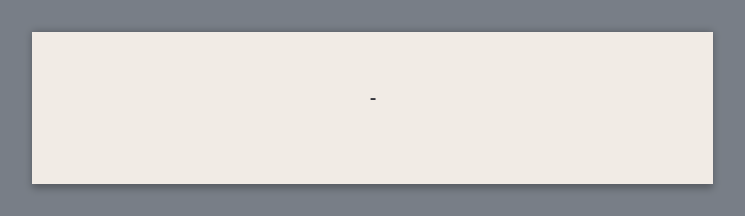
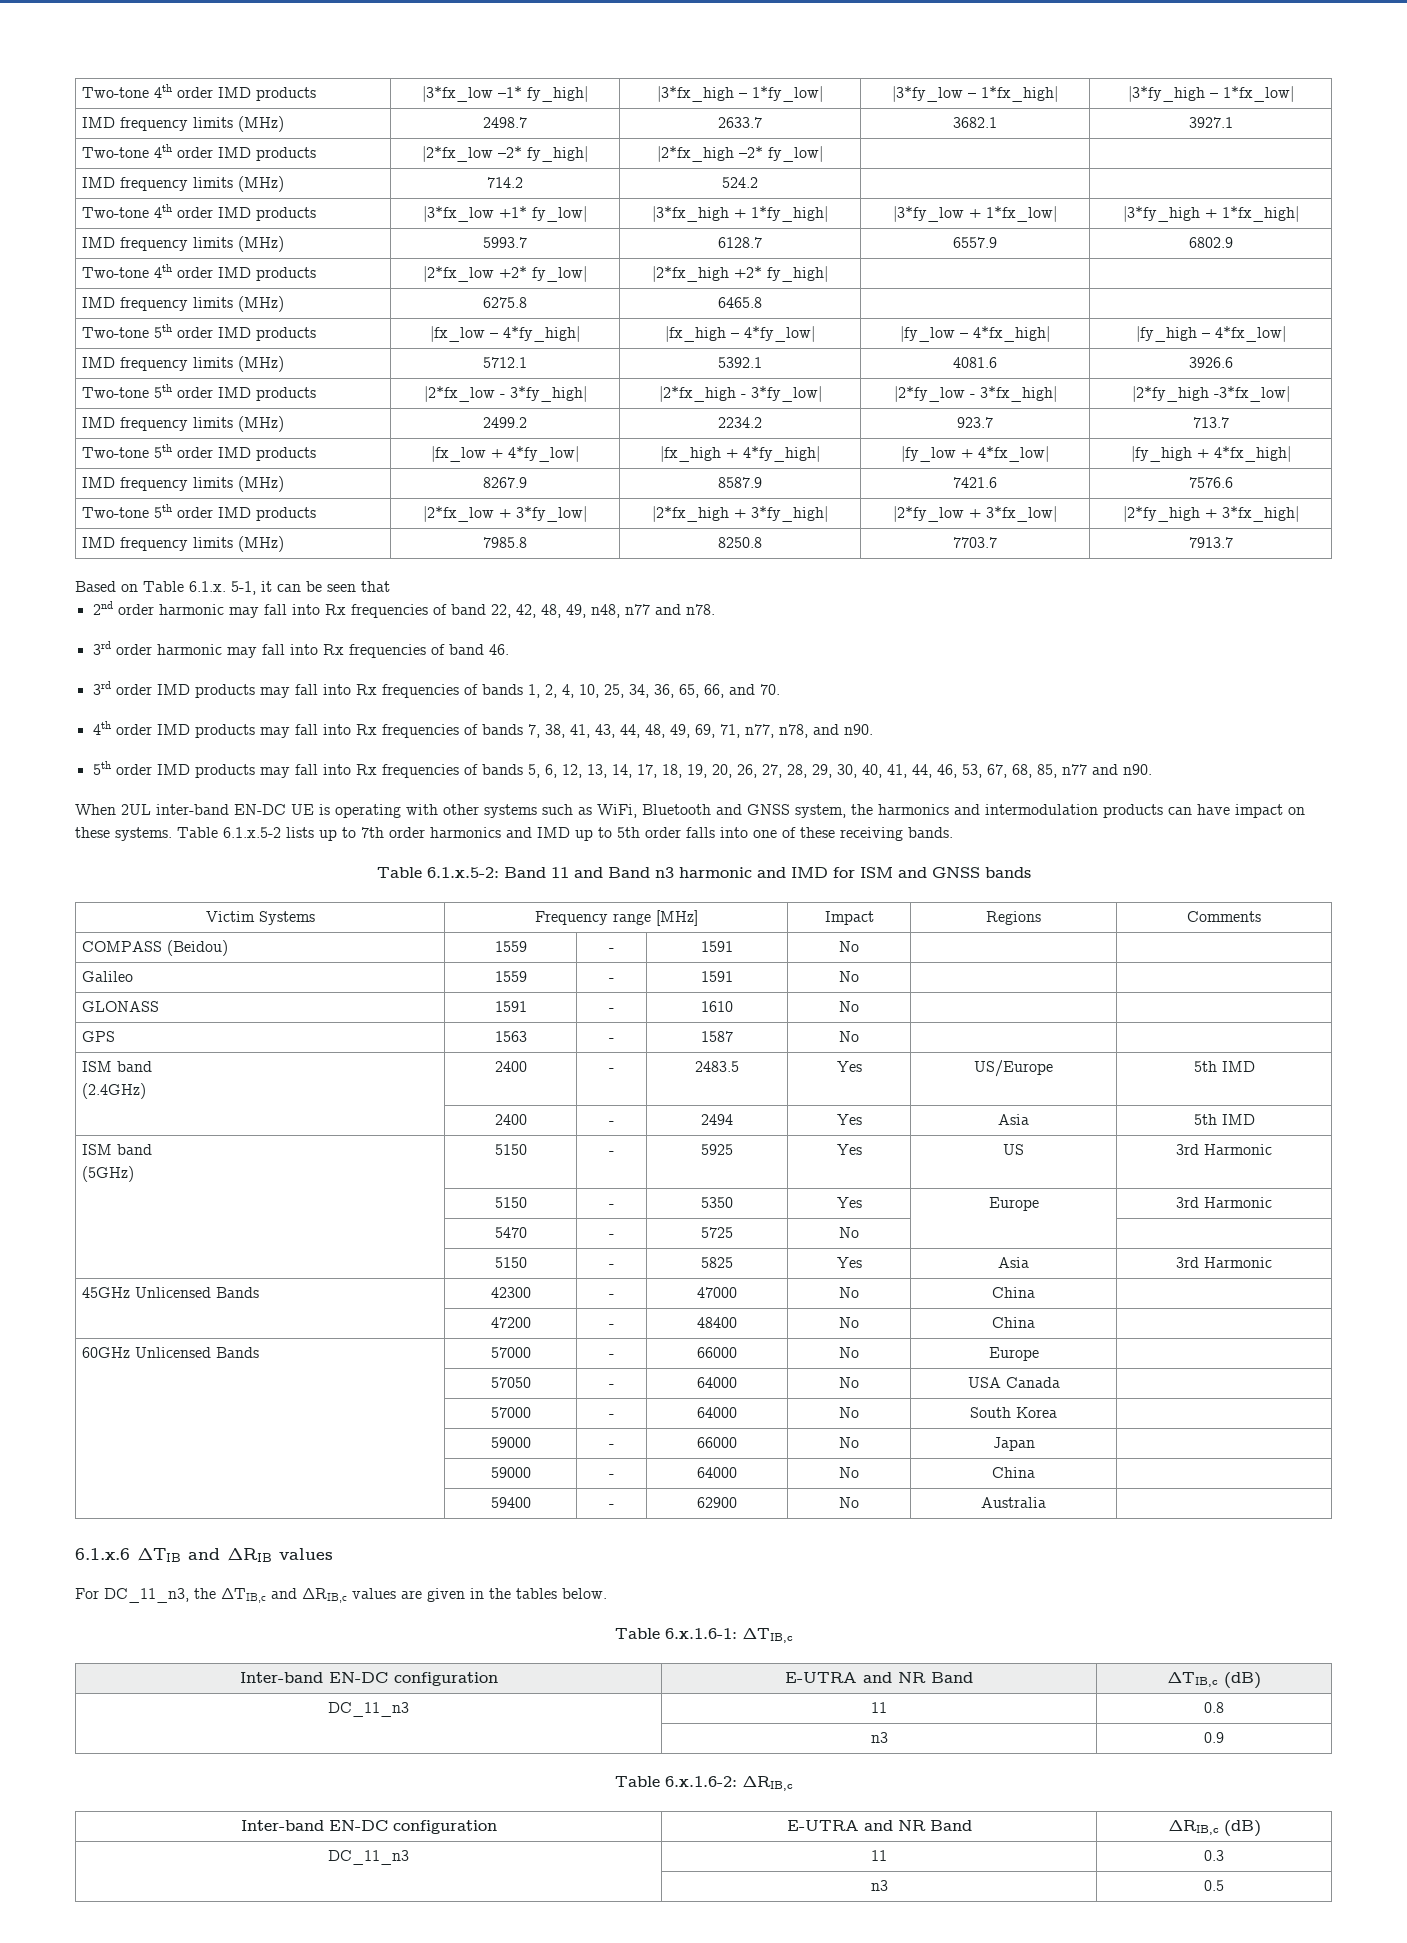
- -
+ Two-tone 4th order IMD products | |3*fx_low –1* fy_high| | |3*fx_high – 1*fy_low| | |3*fy_low – 1*fx_high| | |3*fy_high – 1*fx_low|
+ IMD frequency limits (MHz) | 2498.7 | 2633.7 | 3682.1 | 3927.1
+ Two-tone 4th order IMD products | |2*fx_low –2* fy_high| | |2*fx_high –2* fy_low| | |
+ IMD frequency limits (MHz) | 714.2 | 524.2 | |
+ Two-tone 4th order IMD products | |3*fx_low +1* fy_low| | |3*fx_high + 1*fy_high| | |3*fy_low + 1*fx_low| | |3*fy_high + 1*fx_high|
+ IMD frequency limits (MHz) | 5993.7 | 6128.7 | 6557.9 | 6802.9
+ Two-tone 4th order IMD products | |2*fx_low +2* fy_low| | |2*fx_high +2* fy_high| | |
+ IMD frequency limits (MHz) | 6275.8 | 6465.8 | |
+ Two-tone 5th order IMD products | |fx_low – 4*fy_high| | |fx_high – 4*fy_low| | |fy_low – 4*fx_high| | |fy_high – 4*fx_low|
+ IMD frequency limits (MHz) | 5712.1 | 5392.1 | 4081.6 | 3926.6
+ Two-tone 5th order IMD products | |2*fx_low - 3*fy_high| | |2*fx_high - 3*fy_low| | |2*fy_low - 3*fx_high| | |2*fy_high -3*fx_low|
+ IMD frequency limits (MHz) | 2499.2 | 2234.2 | 923.7 | 713.7
+ Two-tone 5th order IMD products | |fx_low + 4*fy_low| | |fx_high + 4*fy_high| | |fy_low + 4*fx_low| | |fy_high + 4*fx_high|
+ IMD frequency limits (MHz) | 8267.9 | 8587.9 | 7421.6 | 7576.6
+ Two-tone 5th order IMD products | |2*fx_low + 3*fy_low| | |2*fx_high + 3*fy_high| | |2*fy_low + 3*fx_low| | |2*fy_high + 3*fx_high|
+ IMD frequency limits (MHz) | 7985.8 | 8250.8 | 7703.7 | 7913.7
+ Based on Table 6.1.x. 5-1, it can be seen that
+ 2nd order harmonic may fall into Rx frequencies of band 22, 42, 48, 49, n48, n77 and n78.
+ 3rd order harmonic may fall into Rx frequencies of band 46.
+ 3rd order IMD products may fall into Rx frequencies of bands 1, 2, 4, 10, 25, 34, 36, 65, 66, and 70.
+ 4th order IMD products may fall into Rx frequencies of bands 7, 38, 41, 43, 44, 48, 49, 69, 71, n77, n78, and n90.
+ 5th order IMD products may fall into Rx frequencies of bands 5, 6, 12, 13, 14, 17, 18, 19, 20, 26, 27, 28, 29, 30, 40, 41, 44, 46, 53, 67, 68, 85, n77 and n90.
+ When 2UL inter-band EN-DC UE is operating with other systems such as WiFi, Bluetooth and GNSS system, the harmonics and intermodulation products can have impact on these systems. Table 6.1.x.5-2 lists up to 7th order harmonics and IMD up to 5th order falls into one of these receiving bands.
+ Table 6.1.x.5-2: Band 11 and Band n3 harmonic and IMD for ISM and GNSS bands
+ Victim Systems | Frequency range [MHz] | Impact | Regions | Comments
+ COMPASS (Beidou) | 1559 | - | 1591 | No | |
+ Galileo | 1559 | - | 1591 | No | |
+ GLONASS | 1591 | - | 1610 | No | |
+ GPS | 1563 | - | 1587 | No | |
+ ISM band
+ (2.4GHz) | 2400 | - | 2483.5 | Yes | US/Europe | 5th IMD
+ | 2400 | - | 2494 | Yes | Asia | 5th IMD
+ ISM band
+ (5GHz) | 5150 | - | 5925 | Yes | US | 3rd Harmonic
+ | 5150 | - | 5350 | Yes | Europe | 3rd Harmonic
+ | 5470 | - | 5725 | No | |
+ | 5150 | - | 5825 | Yes | Asia | 3rd Harmonic
+ 45GHz Unlicensed Bands | 42300 | - | 47000 | No | China |
+ | 47200 | - | 48400 | No | China |
+ 60GHz Unlicensed Bands | 57000 | - | 66000 | No | Europe |
+ | 57050 | - | 64000 | No | USA Canada |
+ | 57000 | - | 64000 | No | South Korea |
+ | 59000 | - | 66000 | No | Japan |
+ | 59000 | - | 64000 | No | China |
+ | 59400 | - | 62900 | No | Australia |
+ 6.1.x.6 ∆TIB and ∆RIB values
+ For DC_11_n3, the ΔTIB,c and ΔRIB,c values are given in the tables below.
+ Table 6.x.1.6-1: ΔTIB,c
+ Inter-band EN-DC configuration | E-UTRA and NR Band | ΔTIB,c (dB)
+ DC_11_n3 | 11 | 0.8
+ | n3 | 0.9
+ Table 6.x.1.6-2: ΔRIB,c
+ Inter-band EN-DC configuration | E-UTRA and NR Band | ΔRIB,c (dB)
+ DC_11_n3 | 11 | 0.3
+ | n3 | 0.5

